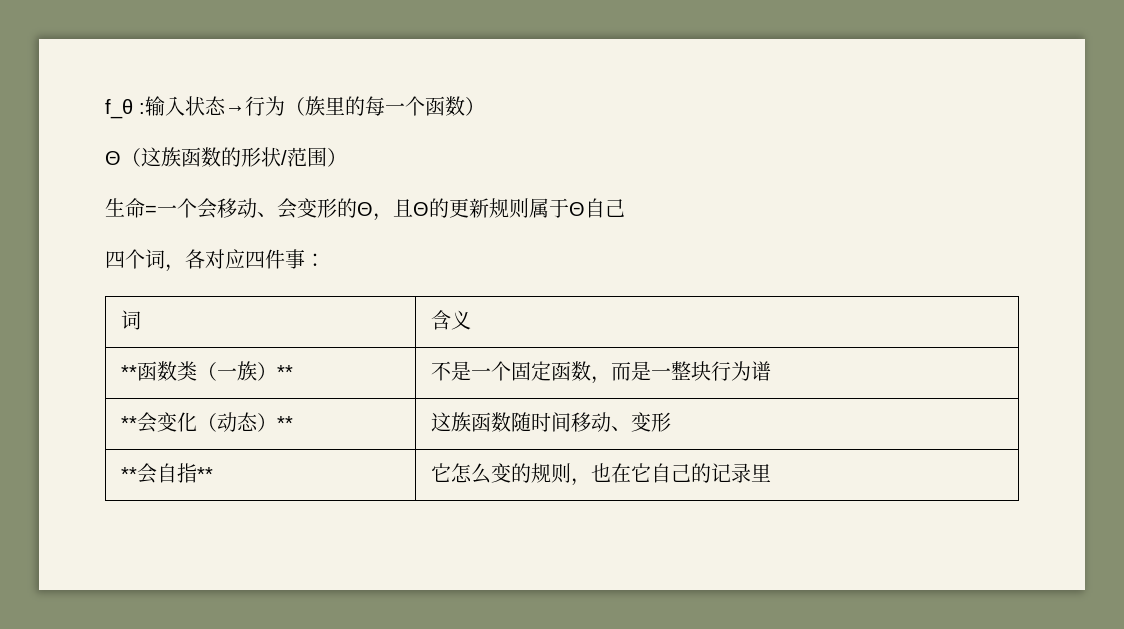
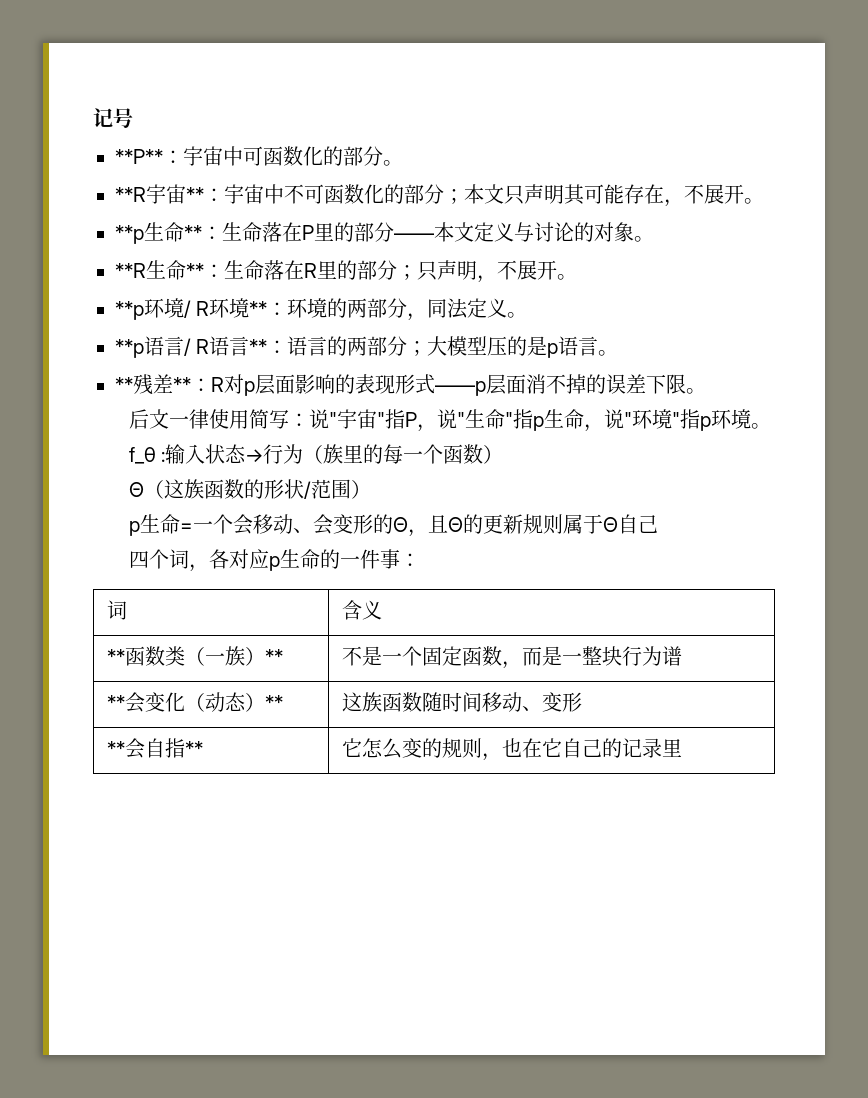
+ 记号
+ **P**：宇宙中可函数化的部分。
+ **R宇宙**：宇宙中不可函数化的部分；本文只声明其可能存在，不展开。
+ **p生命**：生命落在P里的部分——本文定义与讨论的对象。
+ **R生命**：生命落在R里的部分；只声明，不展开。
+ **p环境/ R环境**：环境的两部分，同法定义。
+ **p语言/ R语言**：语言的两部分；大模型压的是p语言。
+ **残差**：R对p层面影响的表现形式——p层面消不掉的误差下限。
+ 后文一律使用简写：说"宇宙"指P，说"生命"指p生命，说"环境"指p环境。
- 生命=一个会移动、会变形的Θ，且Θ的更新规则属于Θ自己
+ p生命=一个会移动、会变形的Θ，且Θ的更新规则属于Θ自己
- 四个词，各对应四件事：
+ 四个词，各对应p生命的一件事：

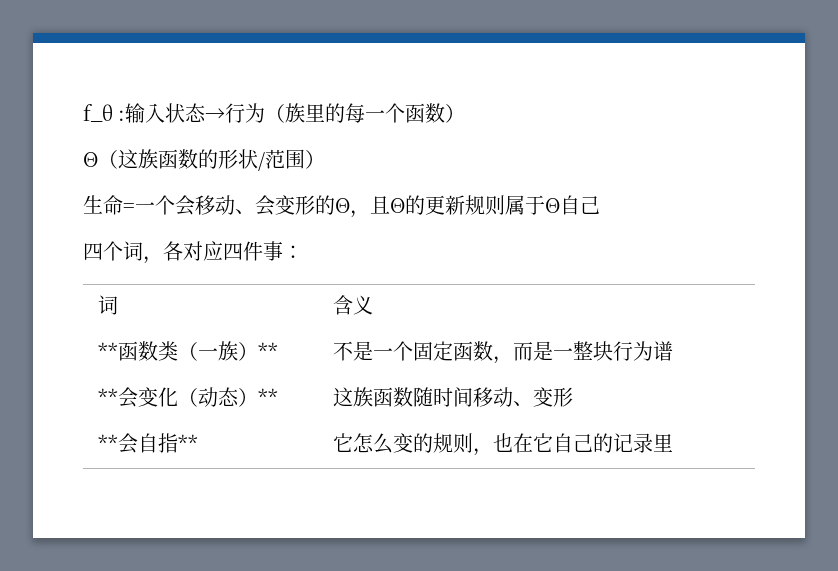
- 记号
- **P**：宇宙中可函数化的部分。
- **R宇宙**：宇宙中不可函数化的部分；本文只声明其可能存在，不展开。
- **p生命**：生命落在P里的部分——本文定义与讨论的对象。
- **R生命**：生命落在R里的部分；只声明，不展开。
- **p环境/ R环境**：环境的两部分，同法定义。
- **p语言/ R语言**：语言的两部分；大模型压的是p语言。
- **残差**：R对p层面影响的表现形式——p层面消不掉的误差下限。
- 后文一律使用简写：说"宇宙"指P，说"生命"指p生命，说"环境"指p环境。
- p生命=一个会移动、会变形的Θ，且Θ的更新规则属于Θ自己
+ 生命=一个会移动、会变形的Θ，且Θ的更新规则属于Θ自己
- 四个词，各对应p生命的一件事：
+ 四个词，各对应四件事：

